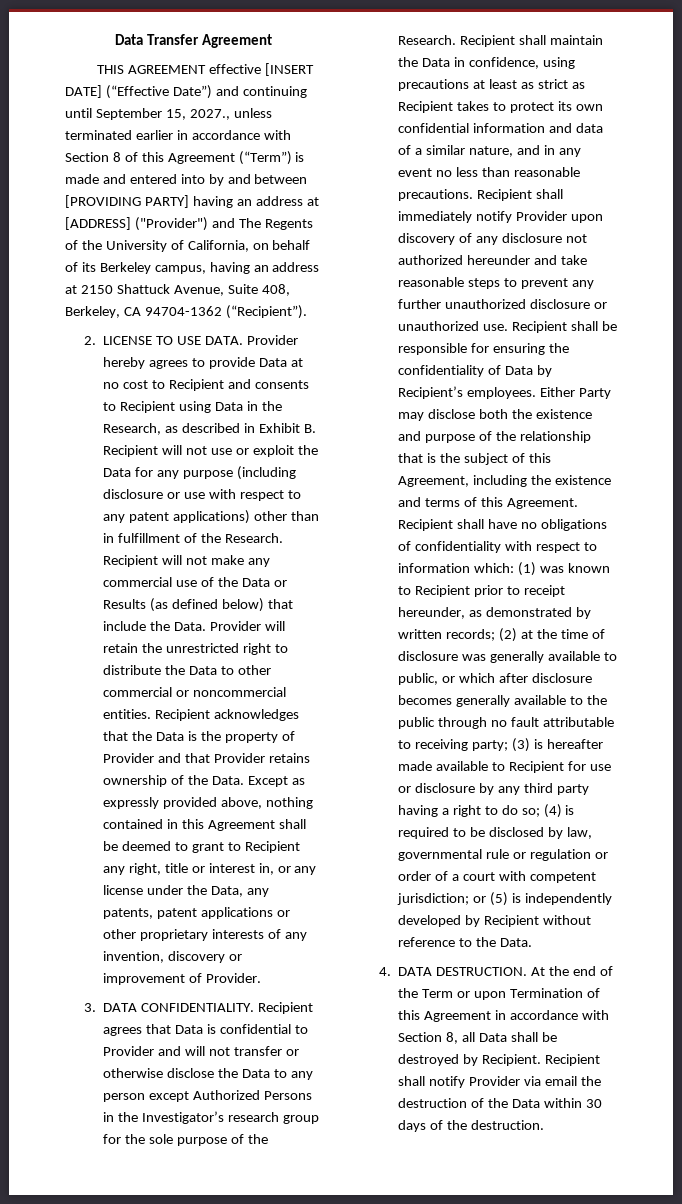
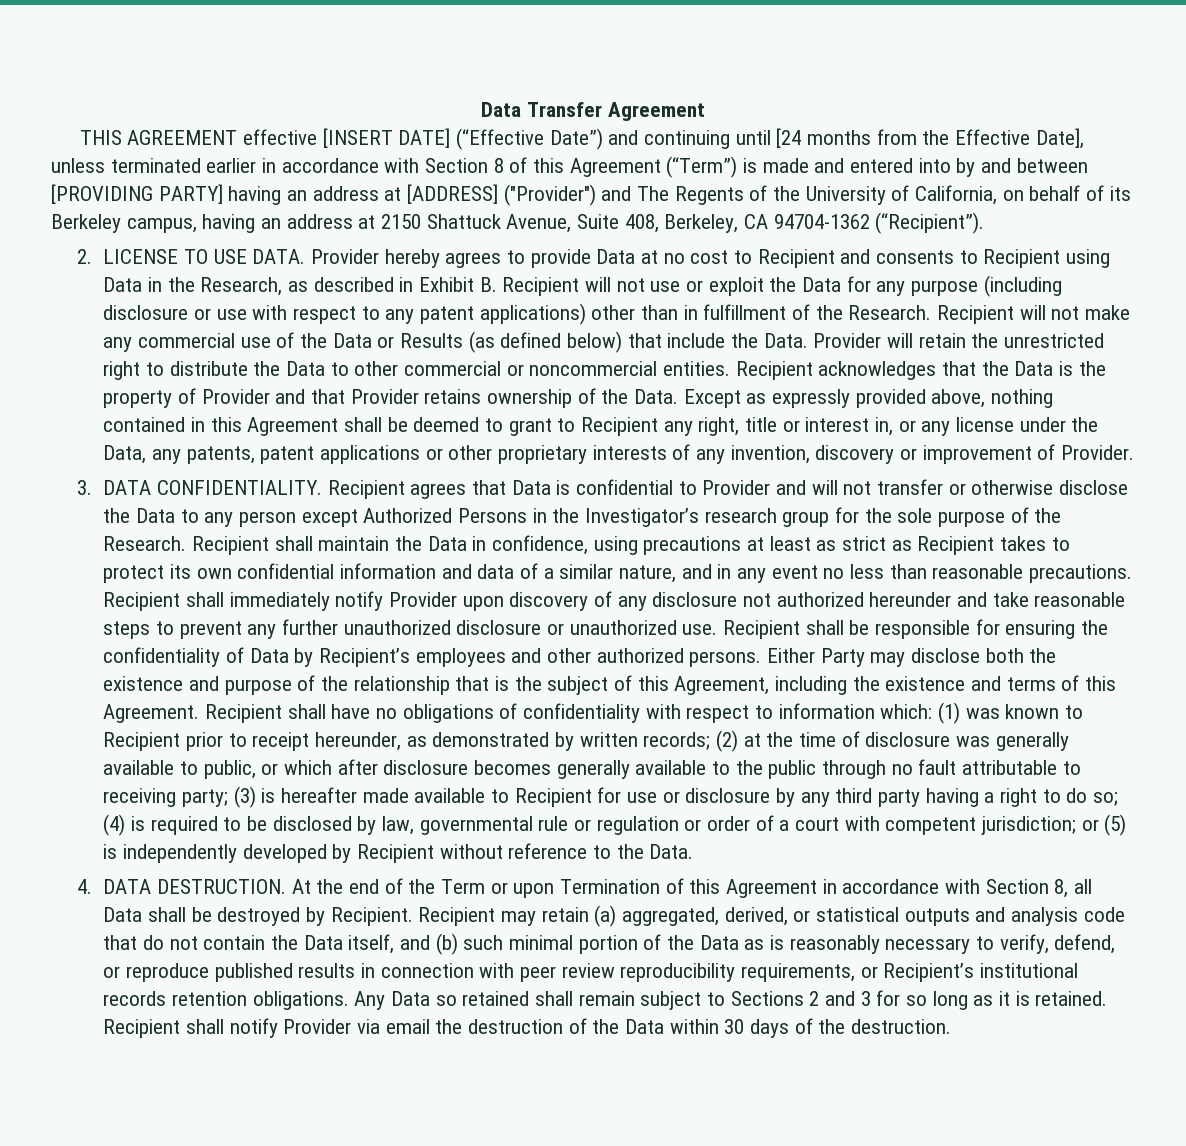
- THIS AGREEMENT effective [INSERT DATE] (“Effective Date”) and continuing until September 15, 2027., unless terminated earlier in accordance with Section 8 of this Agreement (“Term”) is made and entered into by and between [PROVIDING PARTY] having an address at [ADDRESS] ("Provider") and The Regents of the University of California, on behalf of its Berkeley campus, having an address at 2150 Shattuck Avenue, Suite 408, Berkeley, CA 94704-1362 (“Recipient”).
+ THIS AGREEMENT effective [INSERT DATE] (“Effective Date”) and continuing until [24 months from the Effective Date], unless terminated earlier in accordance with Section 8 of this Agreement (“Term”) is made and entered into by and between [PROVIDING PARTY] having an address at [ADDRESS] ("Provider") and The Regents of the University of California, on behalf of its Berkeley campus, having an address at 2150 Shattuck Avenue, Suite 408, Berkeley, CA 94704-1362 (“Recipient”).
- Recipient shall be responsible for ensuring the confidentiality of Data by Recipient’s employees.
+ Recipient shall be responsible for ensuring the confidentiality of Data by Recipient’s employees and other authorized persons.
- Recipient shall notify Provider via email the destruction of the Data within 30 days of the destruction.
+ Recipient may retain (a) aggregated, derived, or statistical outputs and analysis code that do not contain the Data itself, and (b) such minimal portion of the Data as is reasonably necessary to verify, defend, or reproduce published results in connection with peer review reproducibility requirements, or Recipient’s institutional records retention obligations. Any Data so retained shall remain subject to Sections 2 and 3 for so long as it is retained. Recipient shall notify Provider via email the destruction of the Data within 30 days of the destruction.

